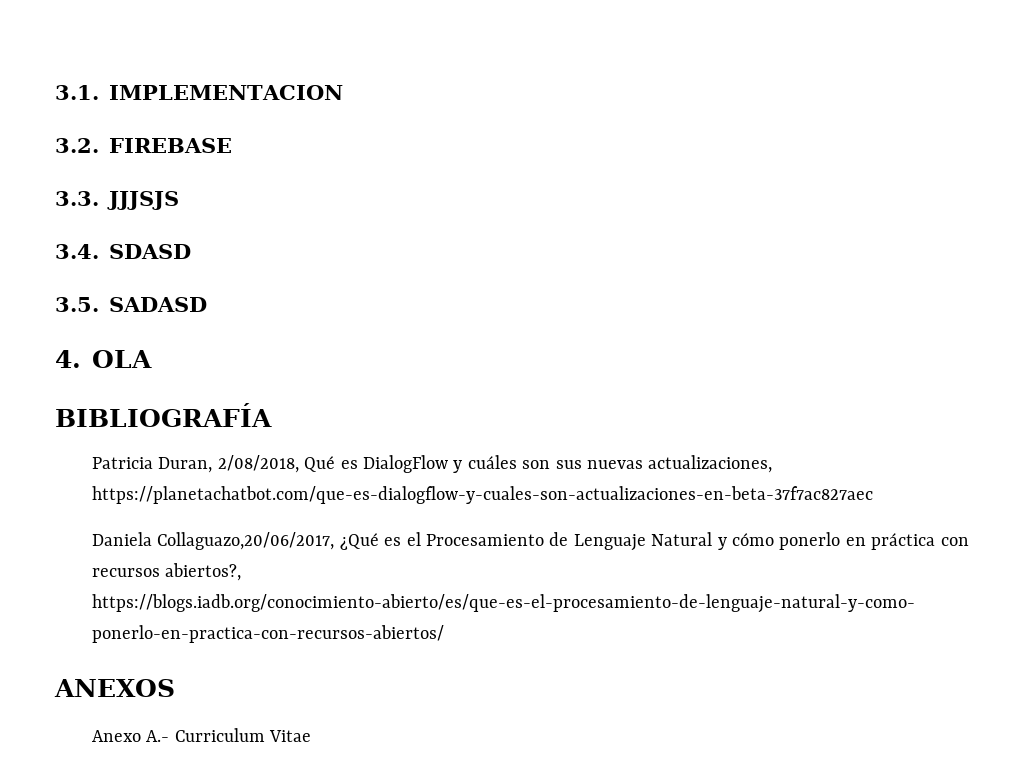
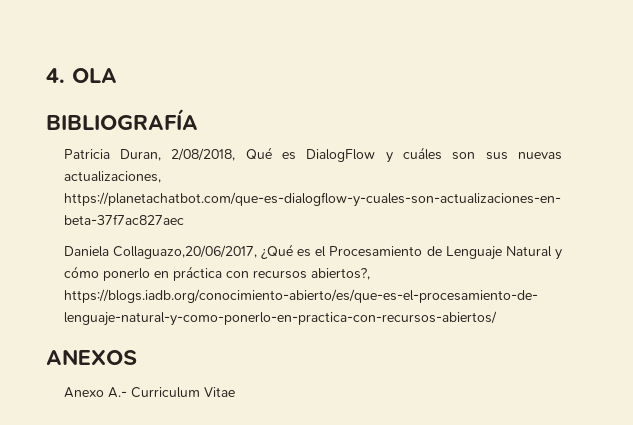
- 3.1. IMPLEMENTACION
- 3.2. FIREBASE
- 3.3. JJJSJS
- 3.4. SDASD
- 3.5. SADASD

